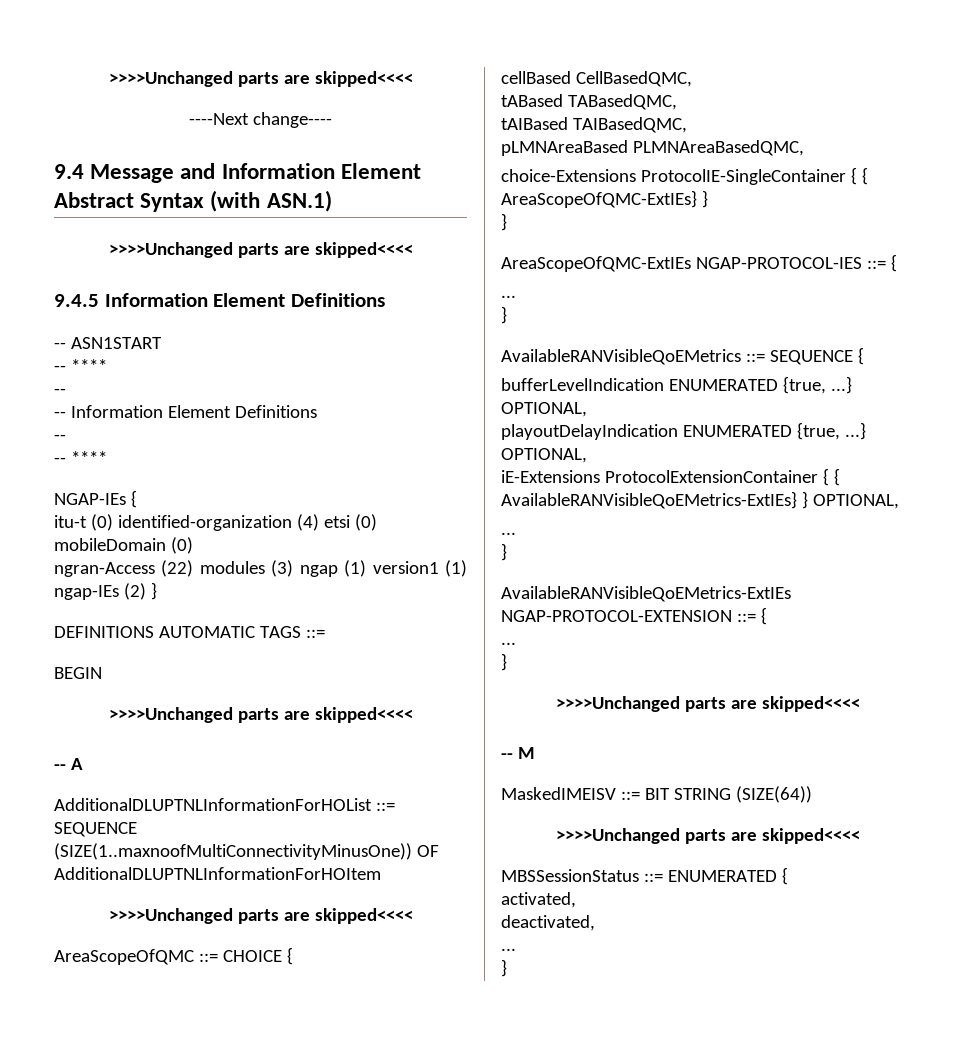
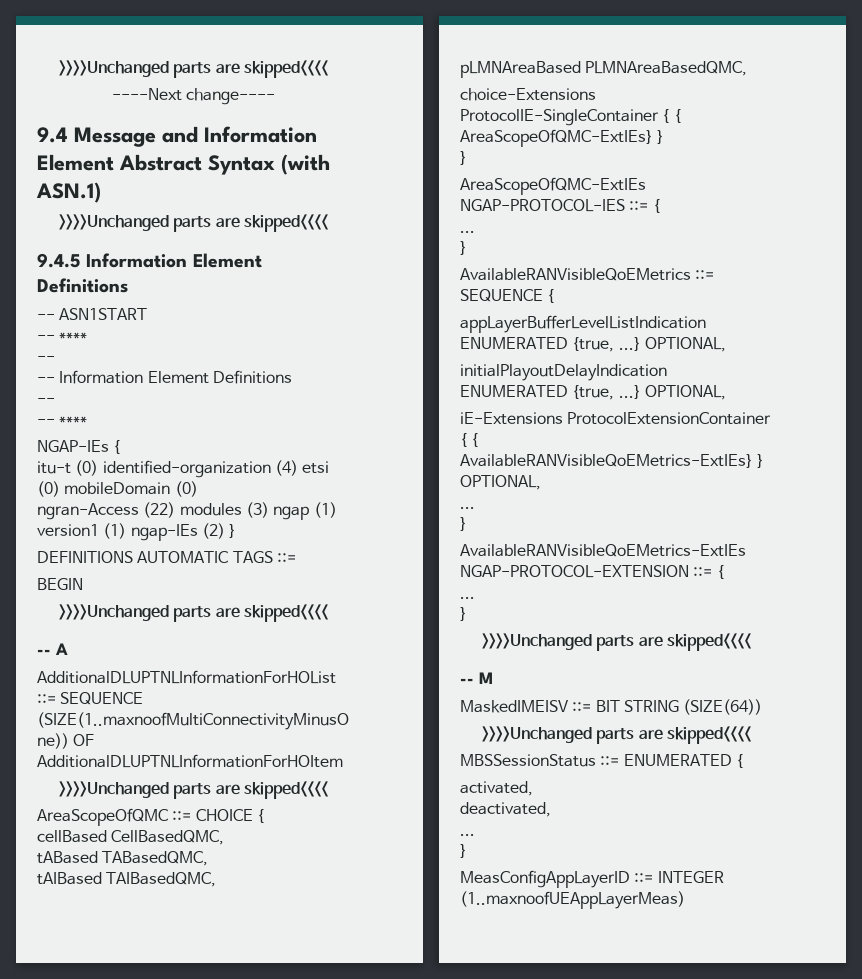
- bufferLevelIndication ENUMERATED {true, ...} OPTIONAL,
- playoutDelayIndication ENUMERATED {true, ...} OPTIONAL,
+ appLayerBufferLevelListIndication ENUMERATED {true, ...} OPTIONAL,
+ initialPlayoutDelayIndication ENUMERATED {true, ...} OPTIONAL,
+ MeasConfigAppLayerID ::= INTEGER (1..maxnoofUEAppLayerMeas)

